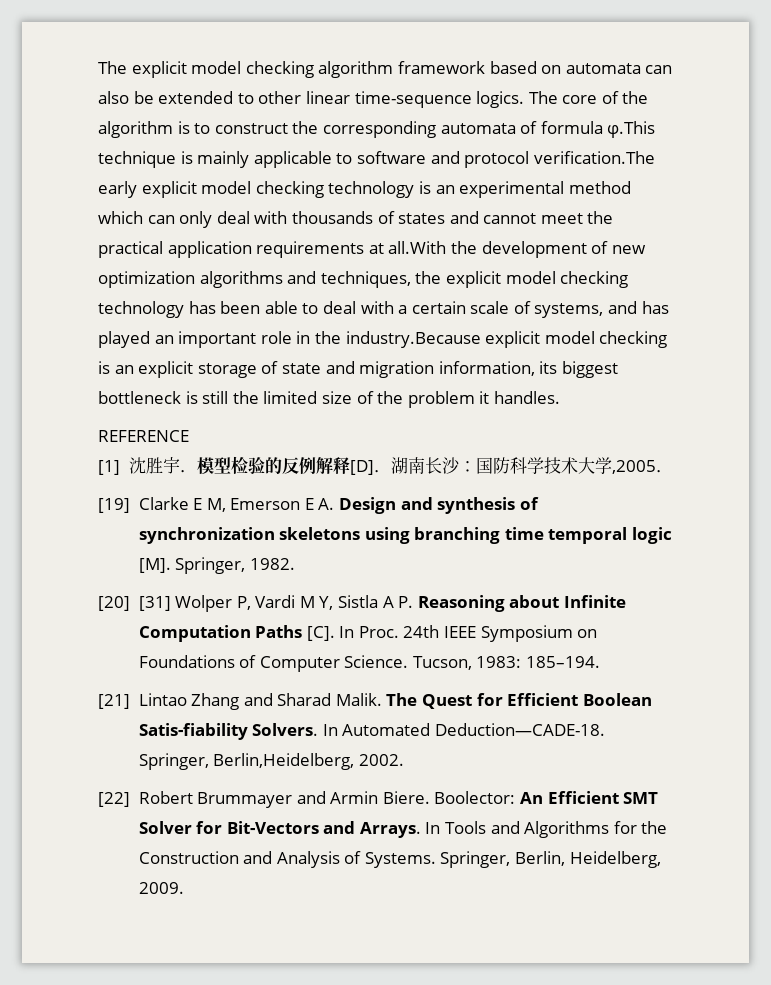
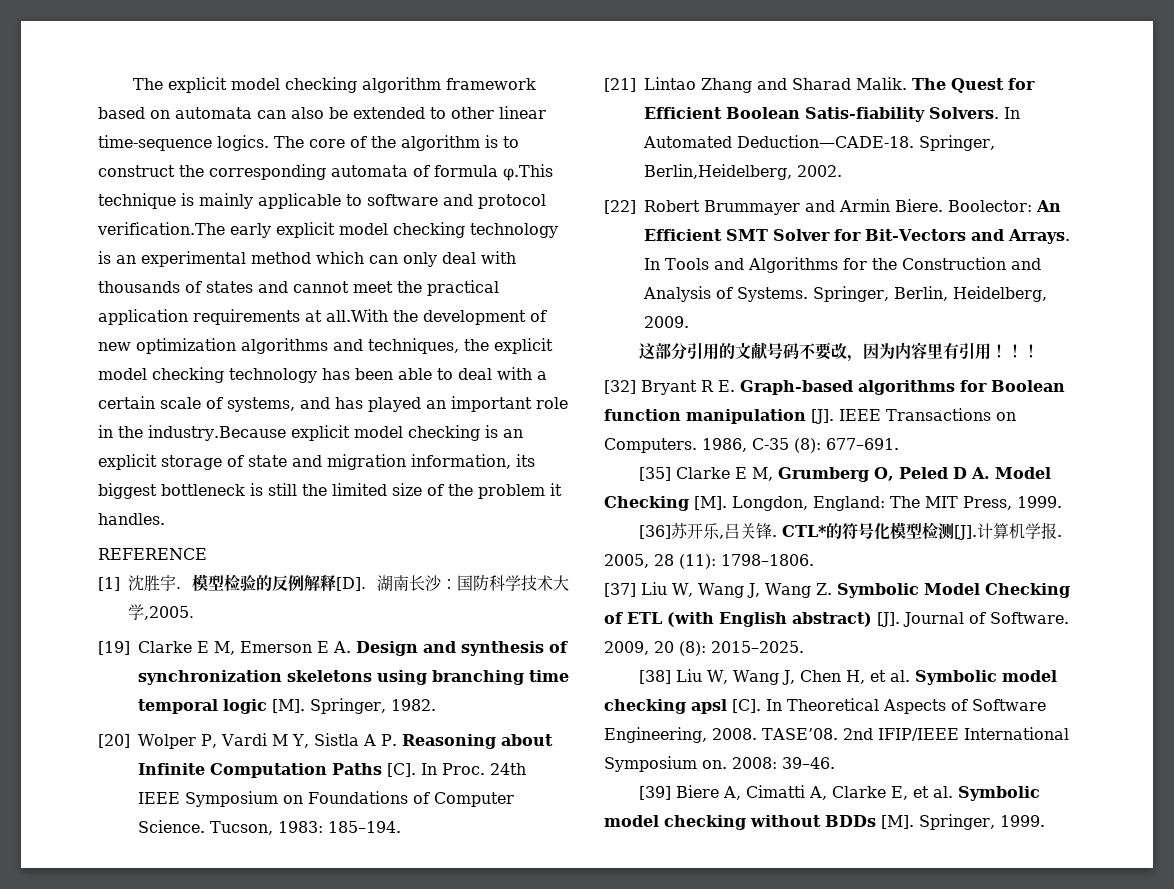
- [20] [31] Wolper P, Vardi M Y, Sistla A P. Reasoning about Infinite Computation Paths [C]. In Proc.
+ [20] Wolper P, Vardi M Y, Sistla A P. Reasoning about Infinite Computation Paths [C]. In Proc.
+ 这部分引用的文献号码不要改，因为内容里有引用！！！
+ [32] Bryant R E. Graph-based algorithms for Boolean function manipulation [J]. IEEE Transactions on Computers. 1986, C-35 (8): 677–691.
+ [35] Clarke E M, Grumberg O, Peled D A. Model Checking [M]. Longdon, England: The MIT Press, 1999.
+ [36]苏开乐,吕关锋. CTL*的符号化模型检测[J].计算机学报. 2005, 28 (11): 1798–1806.
+ [37] Liu W, Wang J, Wang Z. Symbolic Model Checking of ETL (with English abstract) [J]. Journal of Software. 2009, 20 (8): 2015–2025.
+ [38] Liu W, Wang J, Chen H, et al. Symbolic model checking apsl [C]. In Theoretical Aspects of Software Engineering, 2008. TASE’08. 2nd IFIP/IEEE International Symposium on. 2008: 39–46.
+ [39] Biere A, Cimatti A, Clarke E, et al. Symbolic model checking without BDDs [M]. Springer, 1999.

